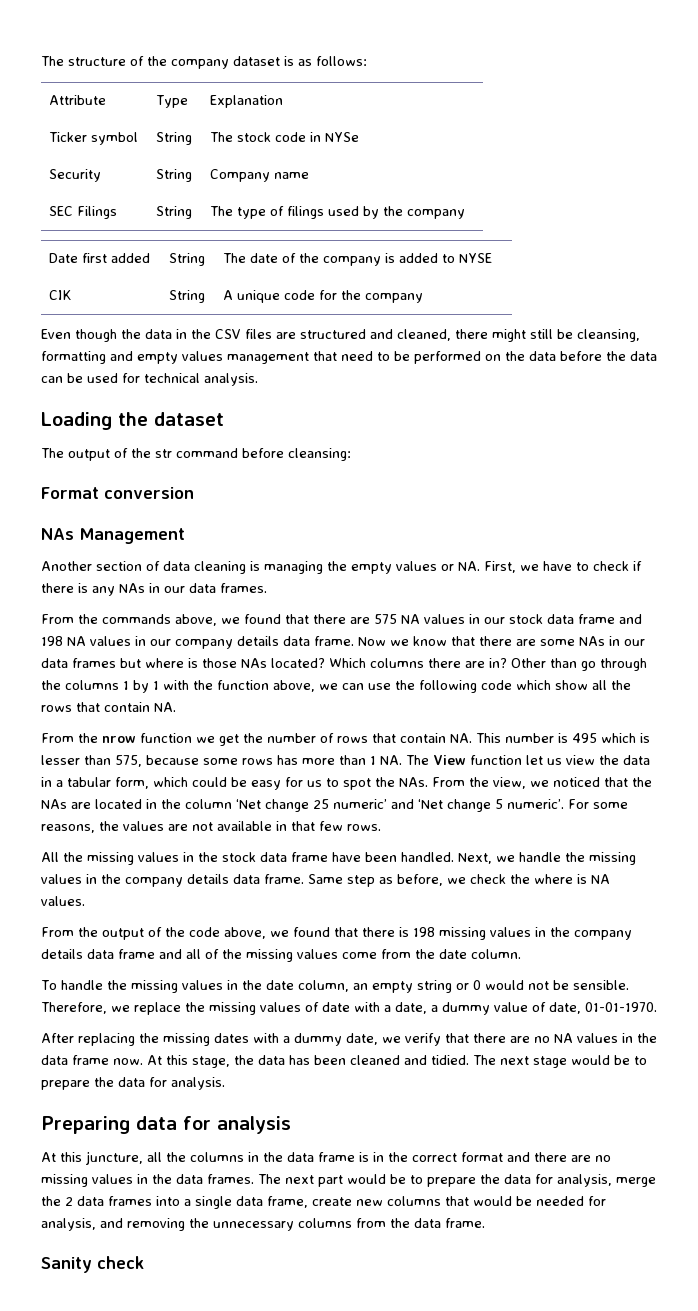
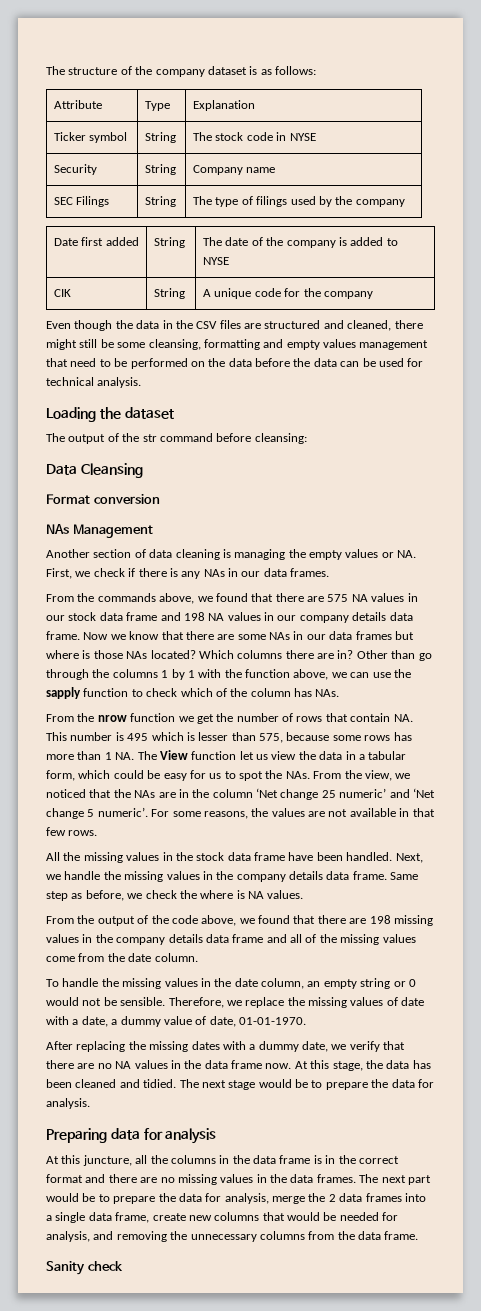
- Ticker symbol | String | The stock code in NYSe
+ Ticker symbol | String | The stock code in NYSE
- Even though the data in the CSV files are structured and cleaned, there might still be cleansing, formatting and empty values management that need to be performed on the data before the data can be used for technical analysis.
+ Even though the data in the CSV files are structured and cleaned, there might still be some cleansing, formatting and empty values management that need to be performed on the data before the data can be used for technical analysis.
+ Data Cleansing
- Another section of data cleaning is managing the empty values or NA. First, we have to check if there is any NAs in our data frames.
+ Another section of data cleaning is managing the empty values or NA. First, we check if there is any NAs in our data frames.
- Other than go through the columns 1 by 1 with the function above, we can use the following code which show all the rows that contain NA.
+ Other than go through the columns 1 by 1 with the function above, we can use the sapply function to check which of the column has NAs.
- From the nrow function we get the number of rows that contain NA. This number is 495 which is lesser than 575, because some rows has more than 1 NA. The View function let us view the data in a tabular form, which could be easy for us to spot the NAs. From the view, we noticed that the NAs are located in the column ‘Net change 25 numeric’ and ‘Net change 5 numeric’.
+ From the nrow function we get the number of rows that contain NA. This number is 495 which is lesser than 575, because some rows has more than 1 NA. The View function let us view the data in a tabular form, which could be easy for us to spot the NAs. From the view, we noticed that the NAs are in the column ‘Net change 25 numeric’ and ‘Net change 5 numeric’.
- From the output of the code above, we found that there is 198 missing values in the company details data frame and all of the missing values come from the date column.
+ From the output of the code above, we found that there are 198 missing values in the company details data frame and all of the missing values come from the date column.

